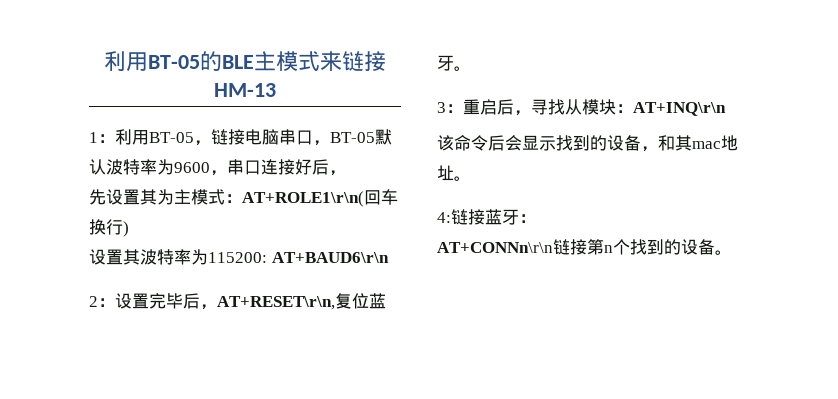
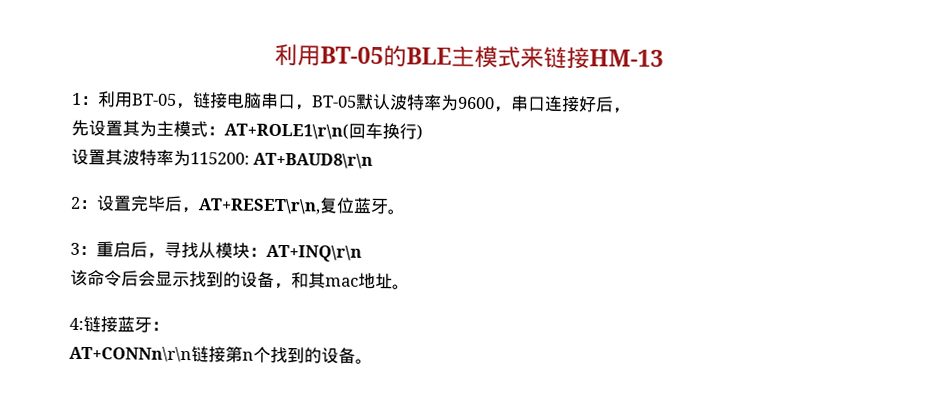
- 设置其波特率为115200: AT+BAUD6\r\n
+ 设置其波特率为115200: AT+BAUD8\r\n

